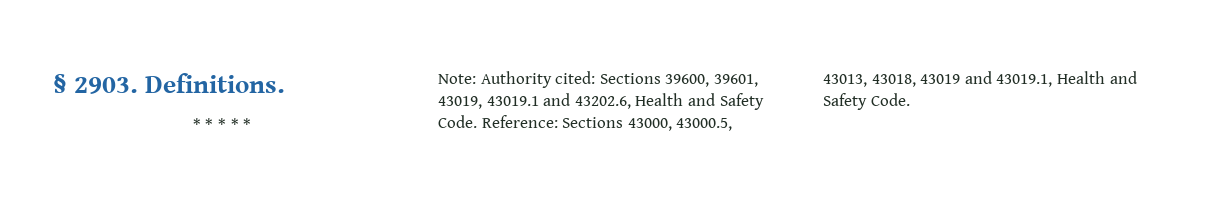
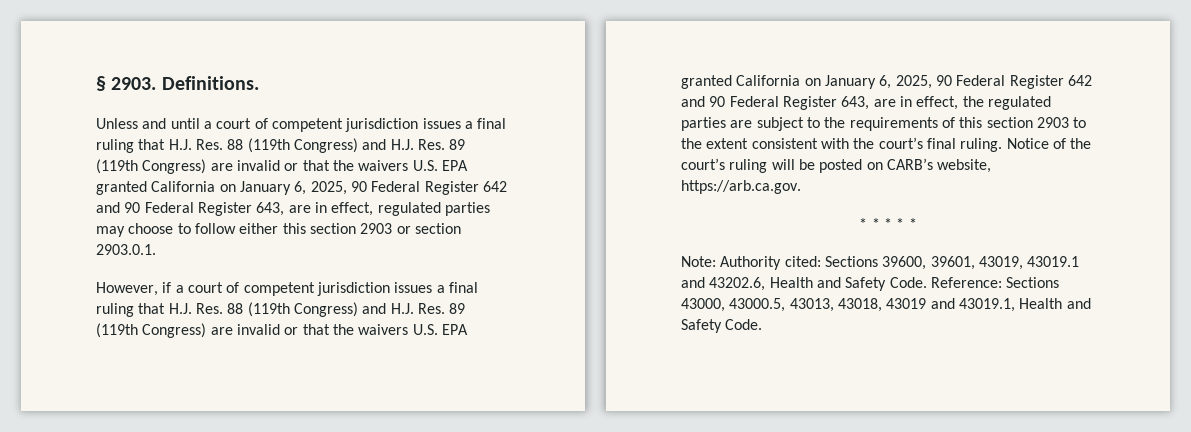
+ Unless and until a court of competent jurisdiction issues a final ruling that H.J. Res. 88 (119th Congress) and H.J. Res. 89 (119th Congress) are invalid or that the waivers U.S. EPA granted California on January 6, 2025, 90 Federal Register 642 and 90 Federal Register 643, are in effect, regulated parties may choose to follow either this section 2903 or section 2903.0.1.
+ However, if a court of competent jurisdiction issues a final ruling that H.J. Res. 88 (119th Congress) and H.J. Res. 89 (119th Congress) are invalid or that the waivers U.S. EPA granted California on January 6, 2025, 90 Federal Register 642 and 90 Federal Register 643, are in effect, the regulated parties are subject to the requirements of this section 2903 to the extent consistent with the court’s final ruling. Notice of the court’s ruling will be posted on CARB’s website, https://arb.ca.gov.

